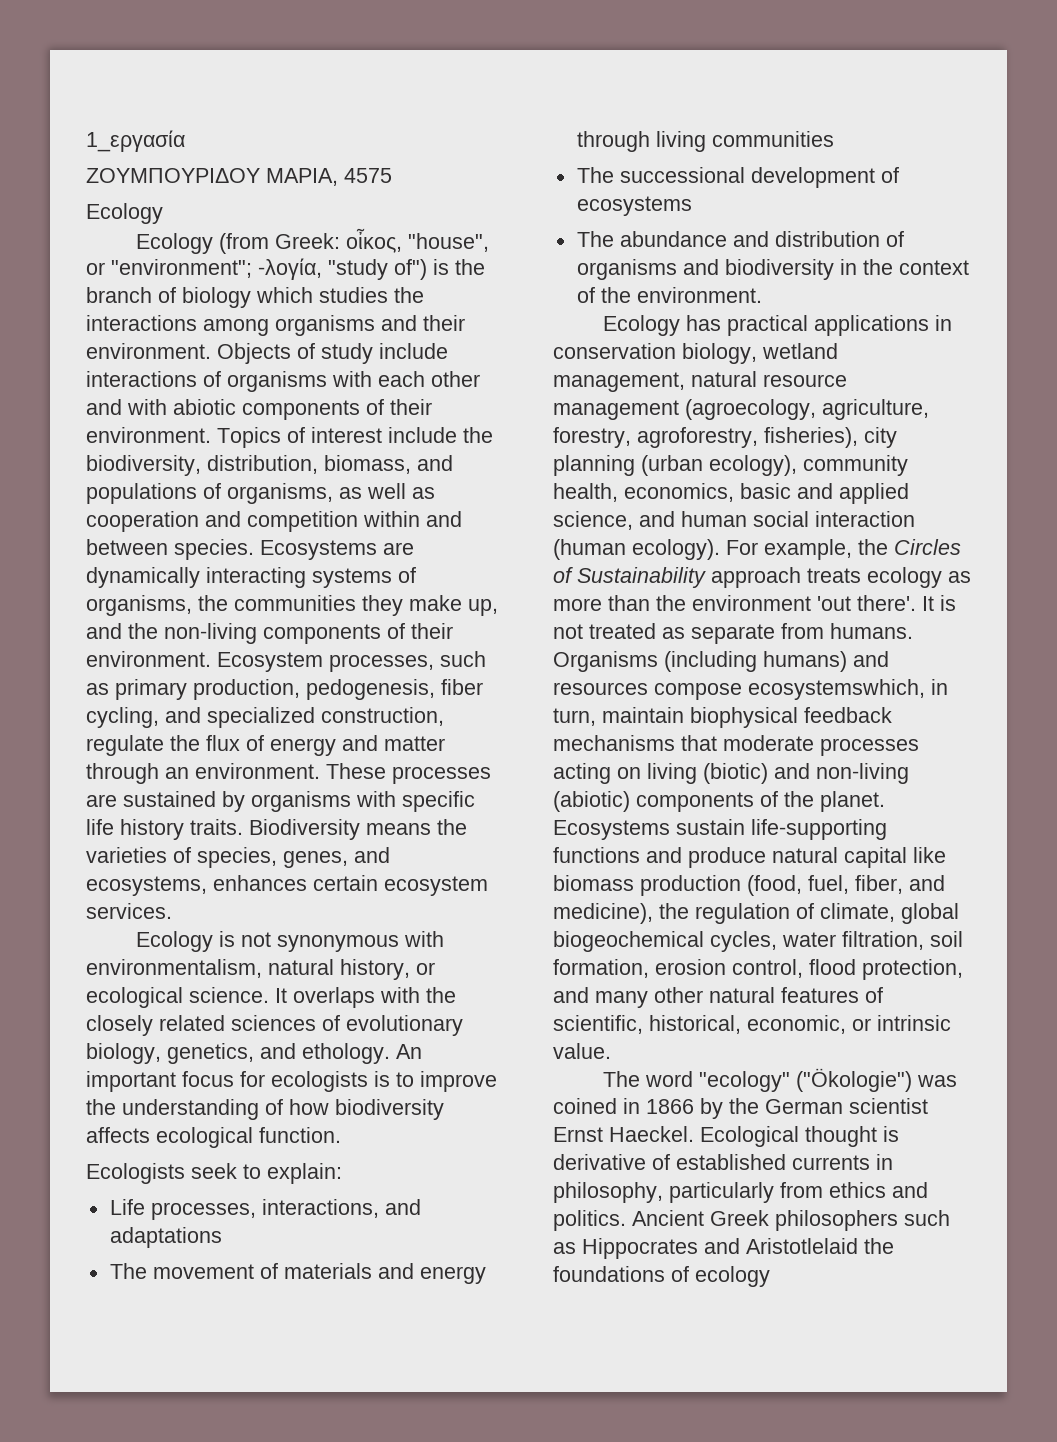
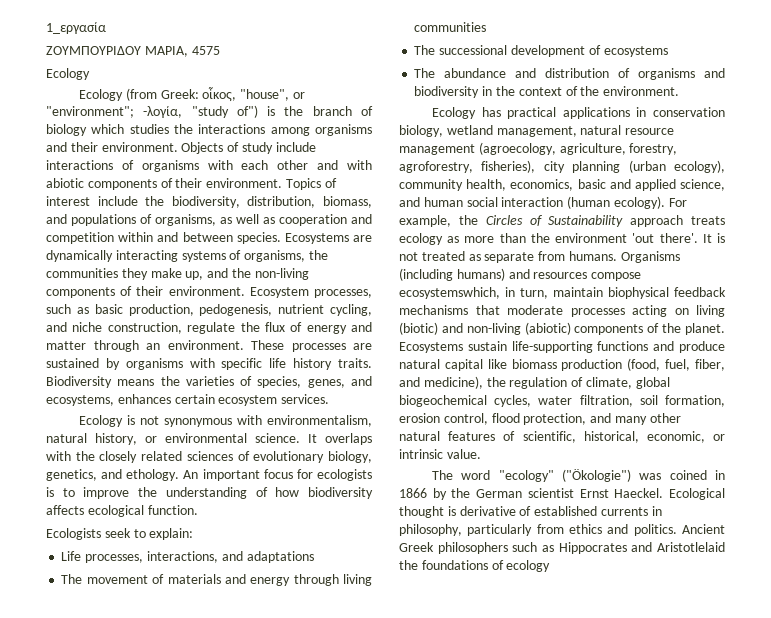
- Ecosystem processes, such as primary production, pedogenesis, fiber cycling, and specialized construction, regulate the flux of energy and matter through an environment.
+ Ecosystem processes, such as basic production, pedogenesis, nutrient cycling, and niche construction, regulate the flux of energy and matter through an environment.
- Ecology is not synonymous with environmentalism, natural history, or ecological science.
+ Ecology is not synonymous with environmentalism, natural history, or environmental science.

